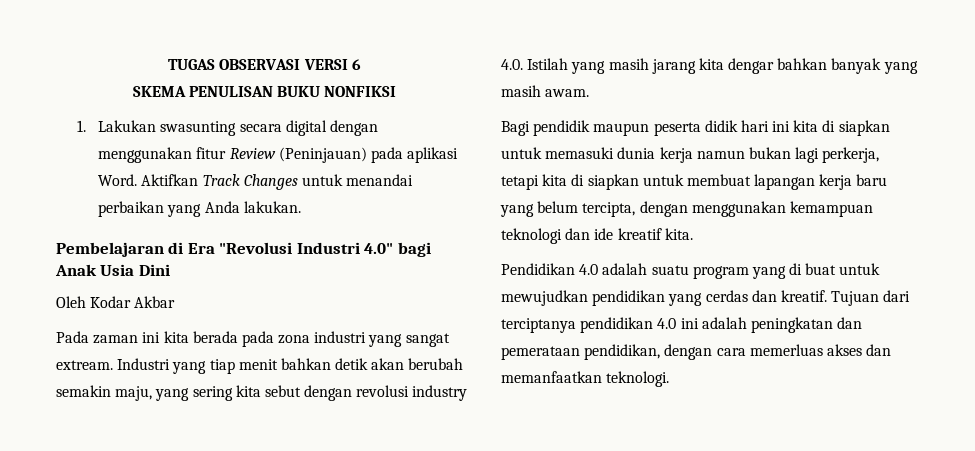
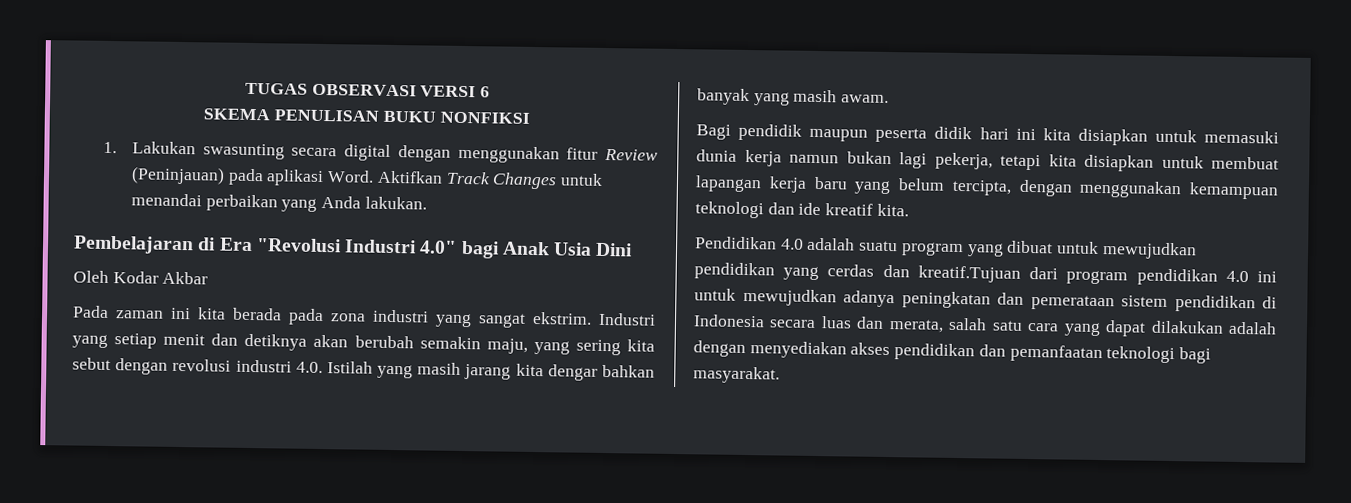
- Pada zaman ini kita berada pada zona industri yang sangat extream.
+ Pada zaman ini kita berada pada zona industri yang sangat ekstrim.
- Industri yang tiap menit bahkan detik akan berubah semakin maju, yang sering kita sebut dengan revolusi industry 4.0. Istilah yang masih jarang kita dengar bahkan banyak yang masih awam.
+ Industri yang setiap menit dan detiknya akan berubah semakin maju, yang sering kita sebut dengan revolusi industri 4.0. Istilah yang masih jarang kita dengar bahkan banyak yang masih awam.
- Bagi pendidik maupun peserta didik hari ini kita di siapkan untuk memasuki dunia kerja namun bukan lagi perkerja, tetapi kita di siapkan untuk membuat lapangan kerja baru yang belum tercipta, dengan menggunakan kemampuan teknologi dan ide kreatif kita.
+ Bagi pendidik maupun peserta didik hari ini kita disiapkan untuk memasuki dunia kerja namun bukan lagi pekerja, tetapi kita disiapkan untuk membuat lapangan kerja baru yang belum tercipta, dengan menggunakan kemampuan teknologi dan ide kreatif kita.
- Pendidikan 4.0 adalah suatu program yang di buat untuk mewujudkan pendidikan yang cerdas dan kreatif. Tujuan dari terciptanya pendidikan 4.0 ini adalah peningkatan dan pemerataan pendidikan, dengan cara memerluas akses dan memanfaatkan teknologi.
+ Pendidikan 4.0 adalah suatu program yang dibuat untuk mewujudkan pendidikan yang cerdas dan kreatif.Tujuan dari program pendidikan 4.0 ini untuk mewujudkan adanya peningkatan dan pemerataan sistem pendidikan di Indonesia secara luas dan merata, salah satu cara yang dapat dilakukan adalah dengan menyediakan akses pendidikan dan pemanfaatan teknologi bagi masyarakat.

